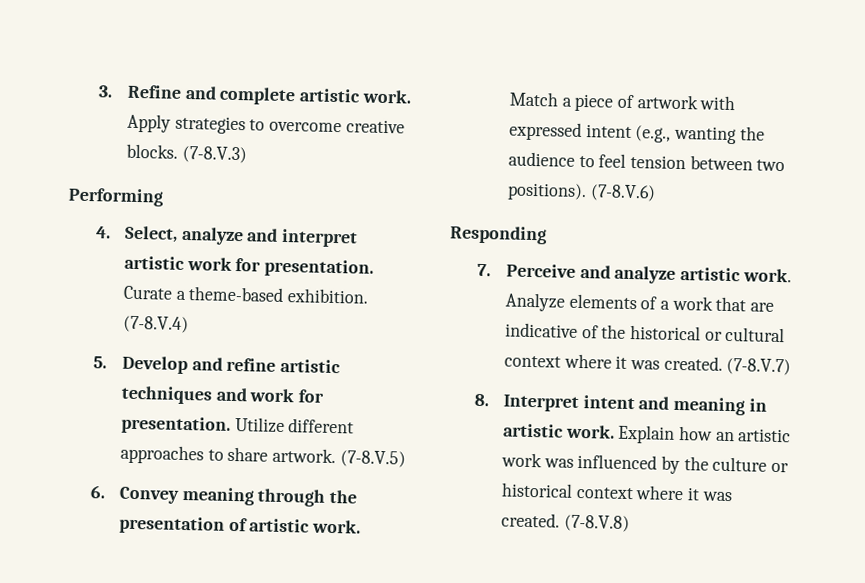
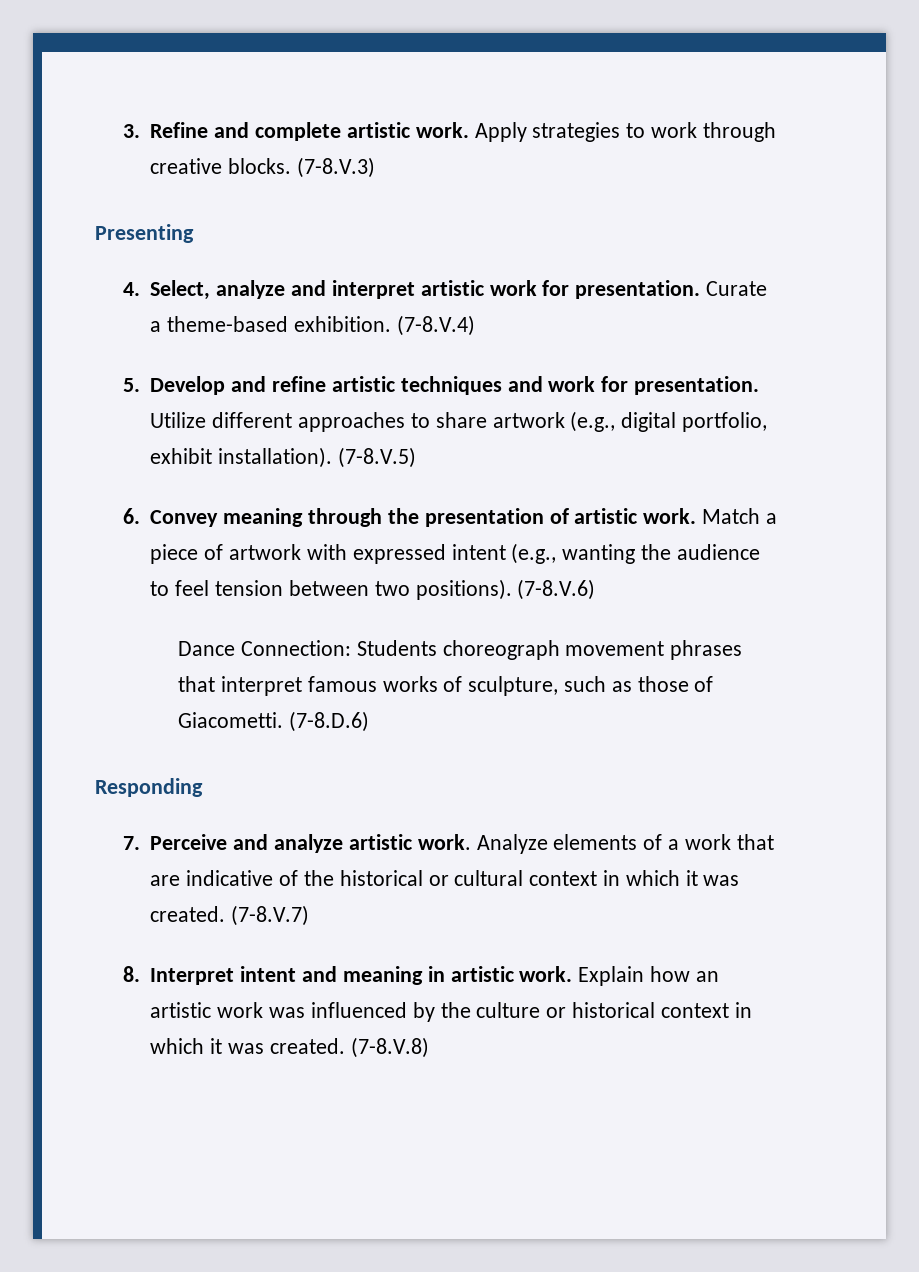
- Apply strategies to overcome creative blocks.
+ Apply strategies to work through creative blocks.
- Performing
+ Presenting
- Utilize different approaches to share artwork.
+ Utilize different approaches to share artwork (e.g., digital portfolio, exhibit installation).
+ Dance Connection: Students choreograph movement phrases that interpret famous works of sculpture, such as those of Giacometti. (7-8.D.6)
- Analyze elements of a work that are indicative of the historical or cultural context where it was created.
+ Analyze elements of a work that are indicative of the historical or cultural context in which it was created.
- Explain how an artistic work was influenced by the culture or historical context where it was created.
+ Explain how an artistic work was influenced by the culture or historical context in which it was created.

